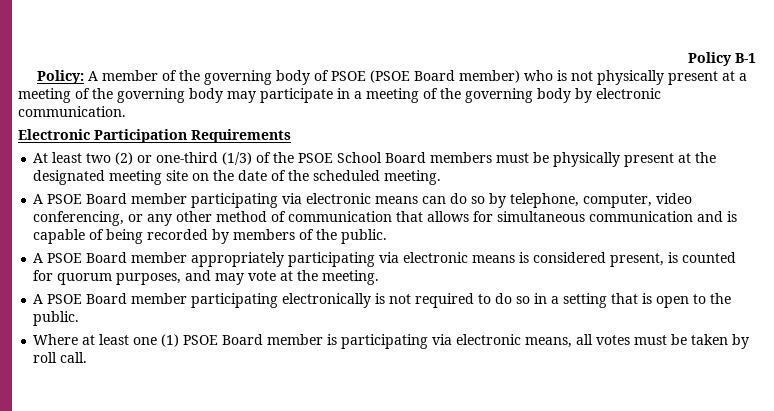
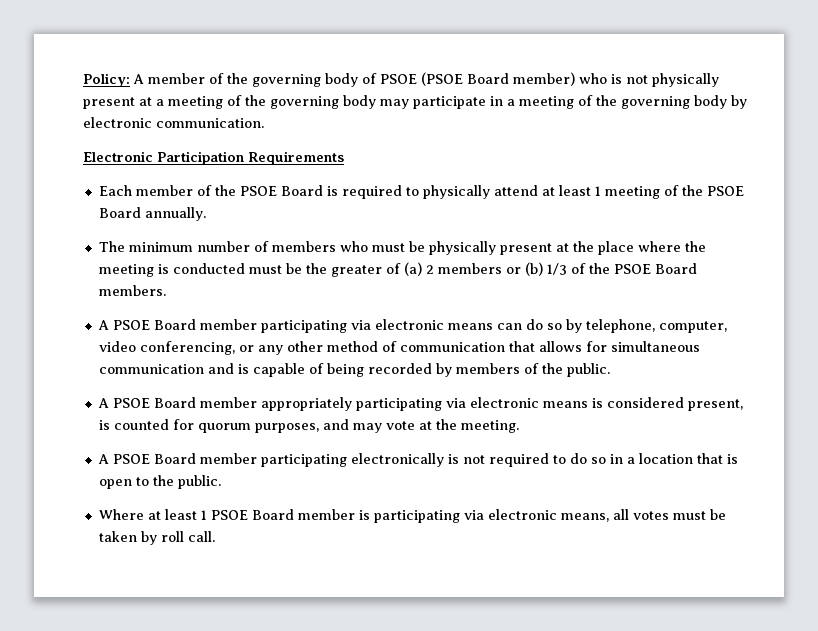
- Policy B-1
- At least two (2) or one-third (1/3) of the PSOE School Board members must be physically present at the designated meeting site on the date of the scheduled meeting.
+ Each member of the PSOE Board is required to physically attend at least 1 meeting of the PSOE Board annually.
+ The minimum number of members who must be physically present at the place where the meeting is conducted must be the greater of (a) 2 members or (b) 1/3 of the PSOE Board members.
- A PSOE Board member participating electronically is not required to do so in a setting that is open to the public.
+ A PSOE Board member participating electronically is not required to do so in a location that is open to the public.
- Where at least one (1) PSOE Board member is participating via electronic means, all votes must be taken by roll call.
+ Where at least 1 PSOE Board member is participating via electronic means, all votes must be taken by roll call.

